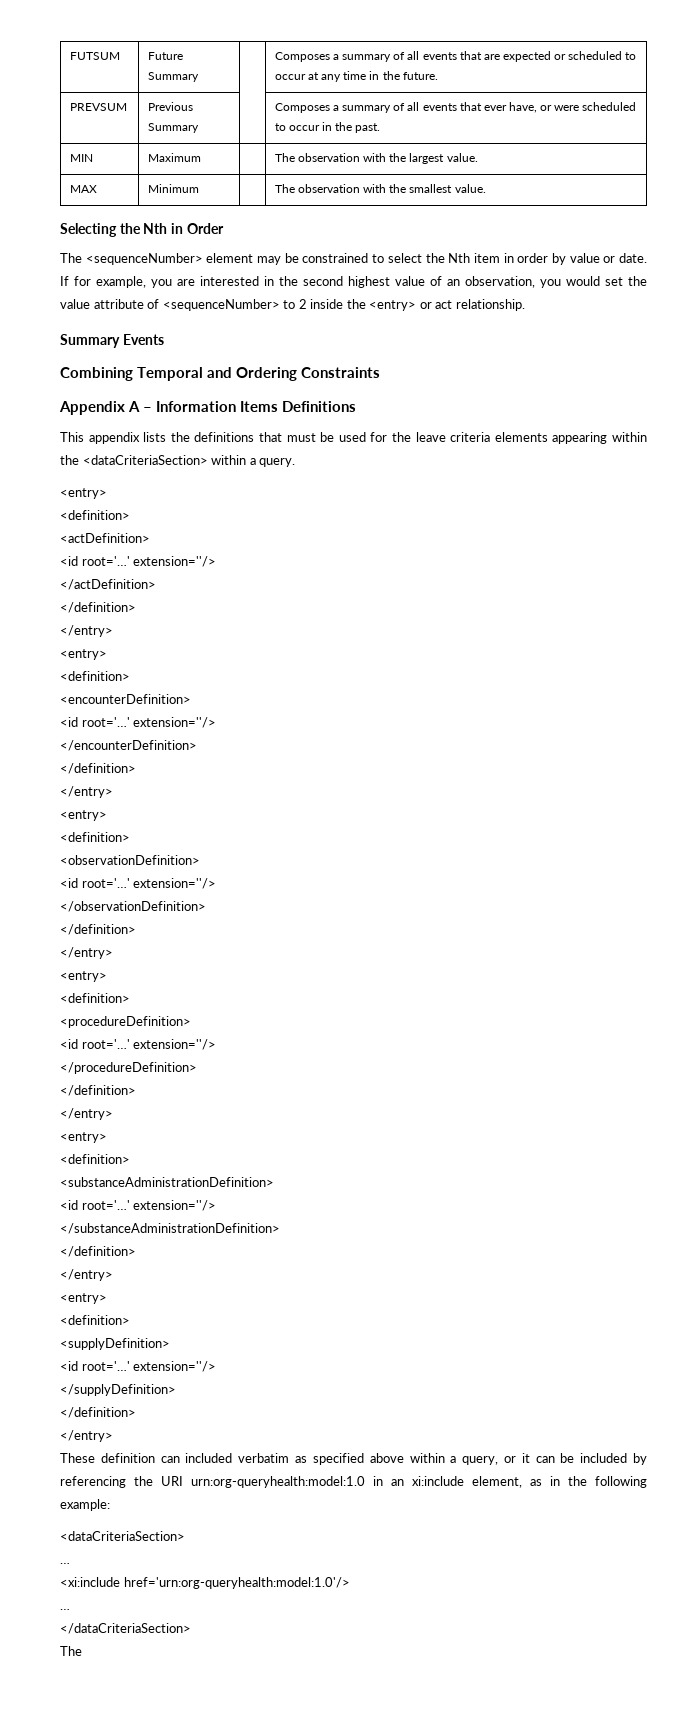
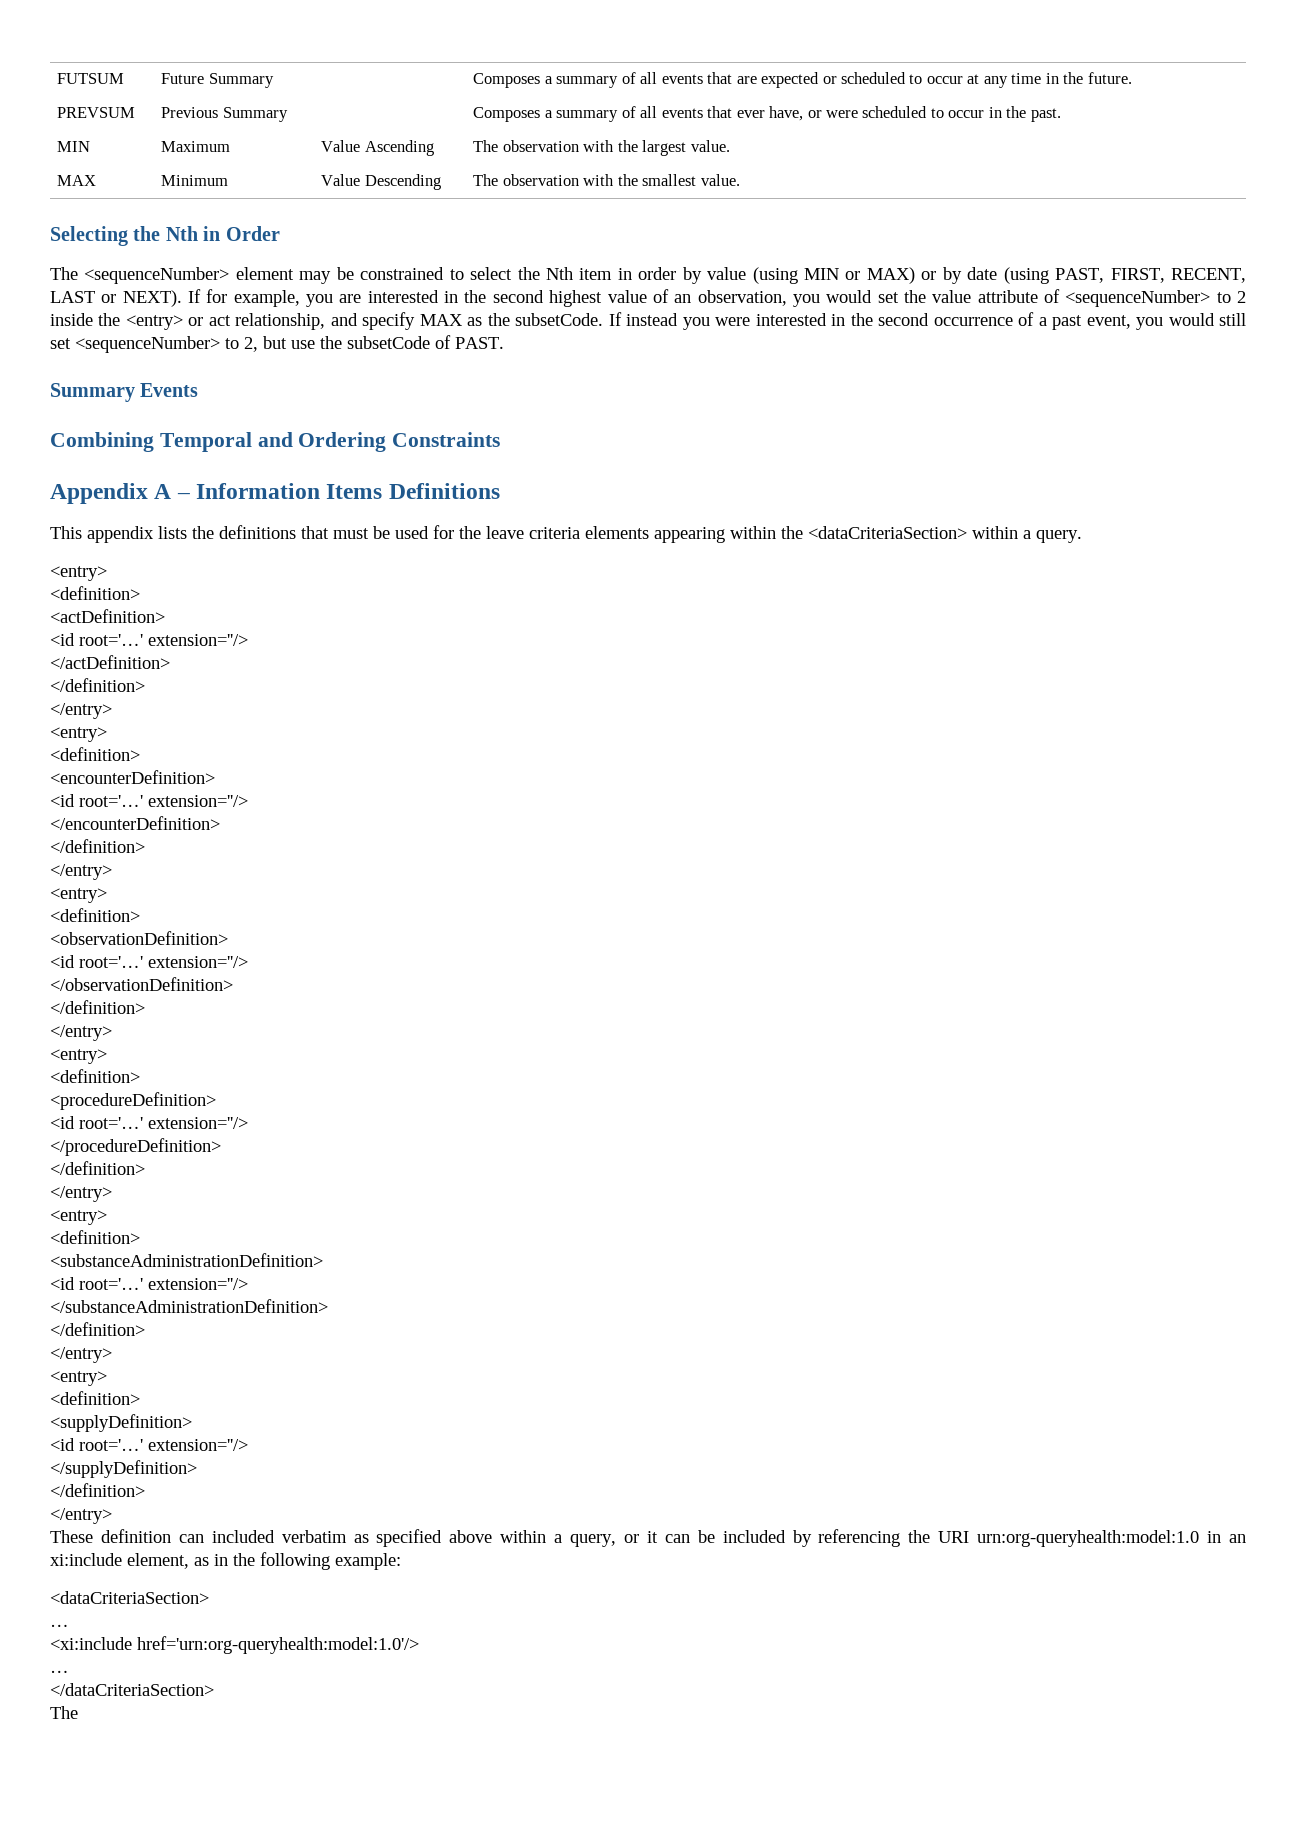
- MIN | Maximum | | The observation with the largest value.
+ MIN | Maximum | Value Ascending | The observation with the largest value.
- MAX | Minimum | | The observation with the smallest value.
+ MAX | Minimum | Value Descending | The observation with the smallest value.
- The <sequenceNumber> element may be constrained to select the Nth item in order by value or date.
+ The <sequenceNumber> element may be constrained to select the Nth item in order by value (using MIN or MAX) or by date (using PAST, FIRST, RECENT, LAST or NEXT).
- If for example, you are interested in the second highest value of an observation, you would set the value attribute of <sequenceNumber> to 2 inside the <entry> or act relationship.
+ If for example, you are interested in the second highest value of an observation, you would set the value attribute of <sequenceNumber> to 2 inside the <entry> or act relationship, and specify MAX as the subsetCode. If instead you were interested in the second occurrence of a past event, you would still set <sequenceNumber> to 2, but use the subsetCode of PAST.

